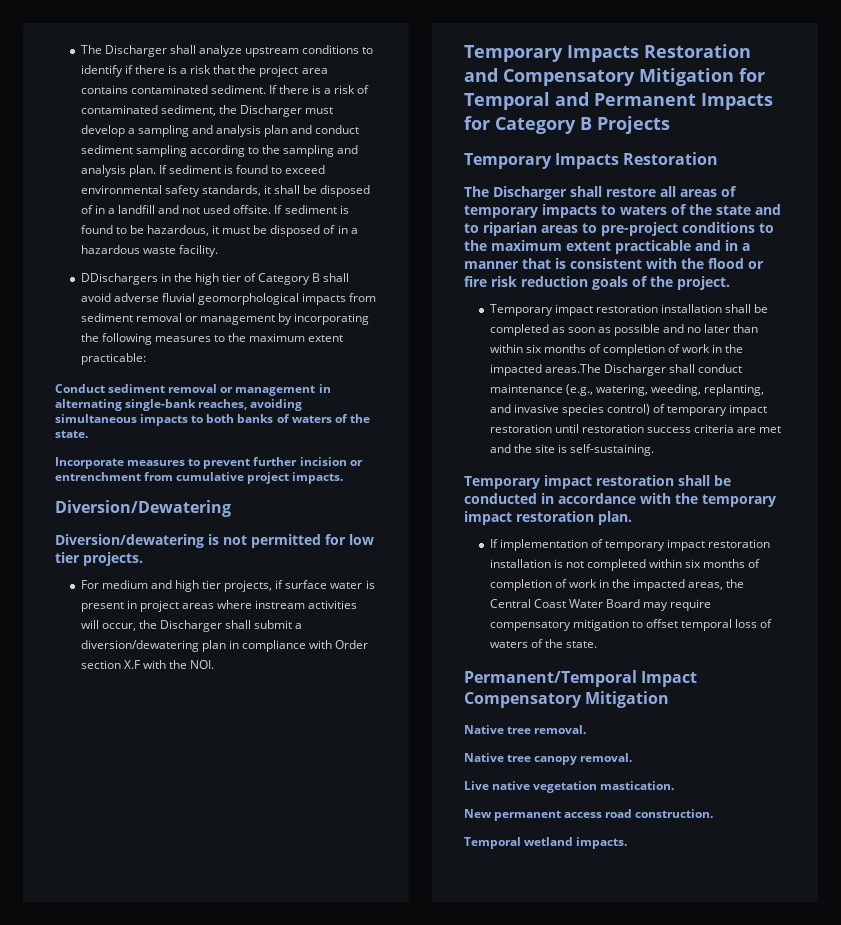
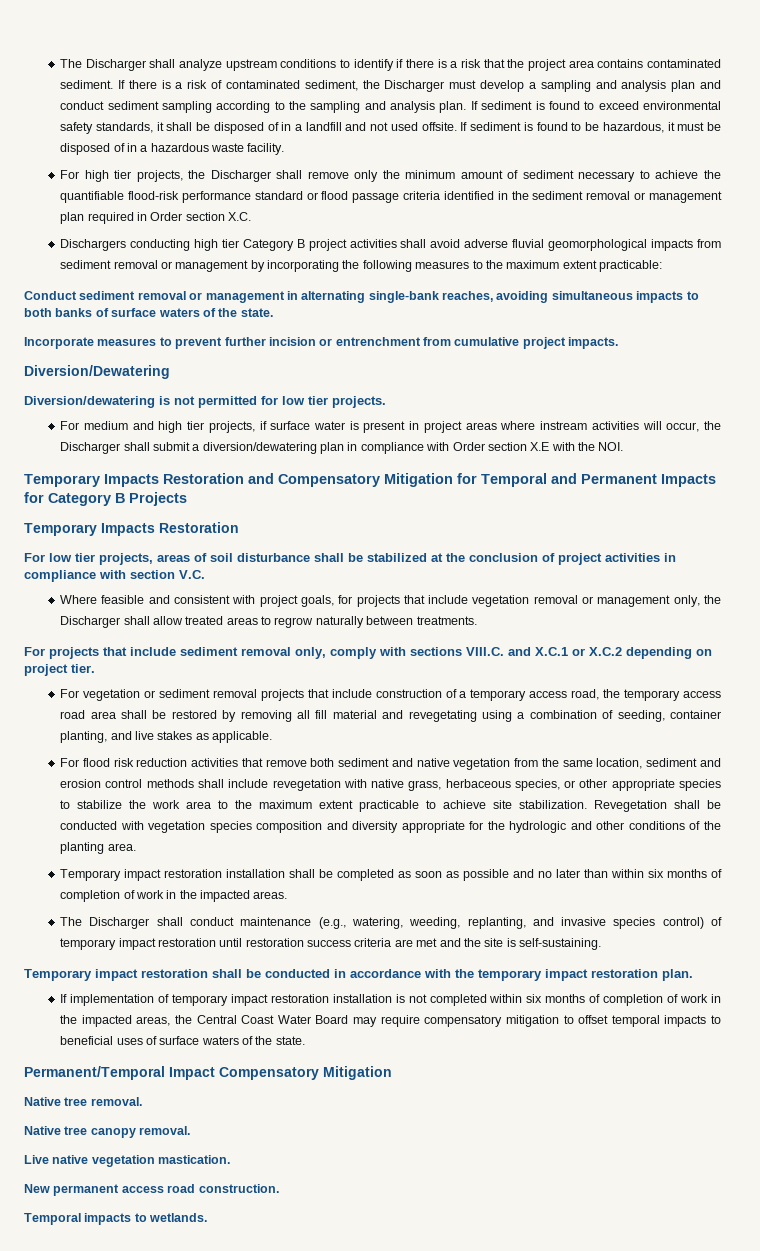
- DDischargers in the high tier of Category B shall avoid adverse fluvial geomorphological impacts from sediment removal or management by incorporating the following measures to the maximum extent practicable:
+ For high tier projects, the Discharger shall remove only the minimum amount of sediment necessary to achieve the quantifiable flood-risk performance standard or flood passage criteria identified in the sediment removal or management plan required in Order section X.C.
+ Dischargers conducting high tier Category B project activities shall avoid adverse fluvial geomorphological impacts from sediment removal or management by incorporating the following measures to the maximum extent practicable:
- Conduct sediment removal or management in alternating single-bank reaches, avoiding simultaneous impacts to both banks of waters of the state.
+ Conduct sediment removal or management in alternating single-bank reaches, avoiding simultaneous impacts to both banks of surface waters of the state.
- For medium and high tier projects, if surface water is present in project areas where instream activities will occur, the Discharger shall submit a diversion/dewatering plan in compliance with Order section X.F with the NOI.
+ For medium and high tier projects, if surface water is present in project areas where instream activities will occur, the Discharger shall submit a diversion/dewatering plan in compliance with Order section X.E with the NOI.
- The Discharger shall restore all areas of temporary impacts to waters of the state and to riparian areas to pre-project conditions to the maximum extent practicable and in a manner that is consistent with the flood or fire risk reduction goals of the project.
+ For low tier projects, areas of soil disturbance shall be stabilized at the conclusion of project activities in compliance with section V.C.
+ Where feasible and consistent with project goals, for projects that include vegetation removal or management only, the Discharger shall allow treated areas to regrow naturally between treatments.
+ For projects that include sediment removal only, comply with sections VIII.C. and X.C.1 or X.C.2 depending on project tier.
+ For vegetation or sediment removal projects that include construction of a temporary access road, the temporary access road area shall be restored by removing all fill material and revegetating using a combination of seeding, container planting, and live stakes as applicable.
+ For flood risk reduction activities that remove both sediment and native vegetation from the same location, sediment and erosion control methods shall include revegetation with native grass, herbaceous species, or other appropriate species to stabilize the work area to the maximum extent practicable to achieve site stabilization. Revegetation shall be conducted with vegetation species composition and diversity appropriate for the hydrologic and other conditions of the planting area.
- Temporary impact restoration installation shall be completed as soon as possible and no later than within six months of completion of work in the impacted areas.The Discharger shall conduct maintenance (e.g., watering, weeding, replanting, and invasive species control) of temporary impact restoration until restoration success criteria are met and the site is self-sustaining.
+ Temporary impact restoration installation shall be completed as soon as possible and no later than within six months of completion of work in the impacted areas.
+ The Discharger shall conduct maintenance (e.g., watering, weeding, replanting, and invasive species control) of temporary impact restoration until restoration success criteria are met and the site is self-sustaining.
- If implementation of temporary impact restoration installation is not completed within six months of completion of work in the impacted areas, the Central Coast Water Board may require compensatory mitigation to offset temporal loss of waters of the state.
+ If implementation of temporary impact restoration installation is not completed within six months of completion of work in the impacted areas, the Central Coast Water Board may require compensatory mitigation to offset temporal impacts to beneficial uses of surface waters of the state.
- Temporal wetland impacts.
+ Temporal impacts to wetlands.

